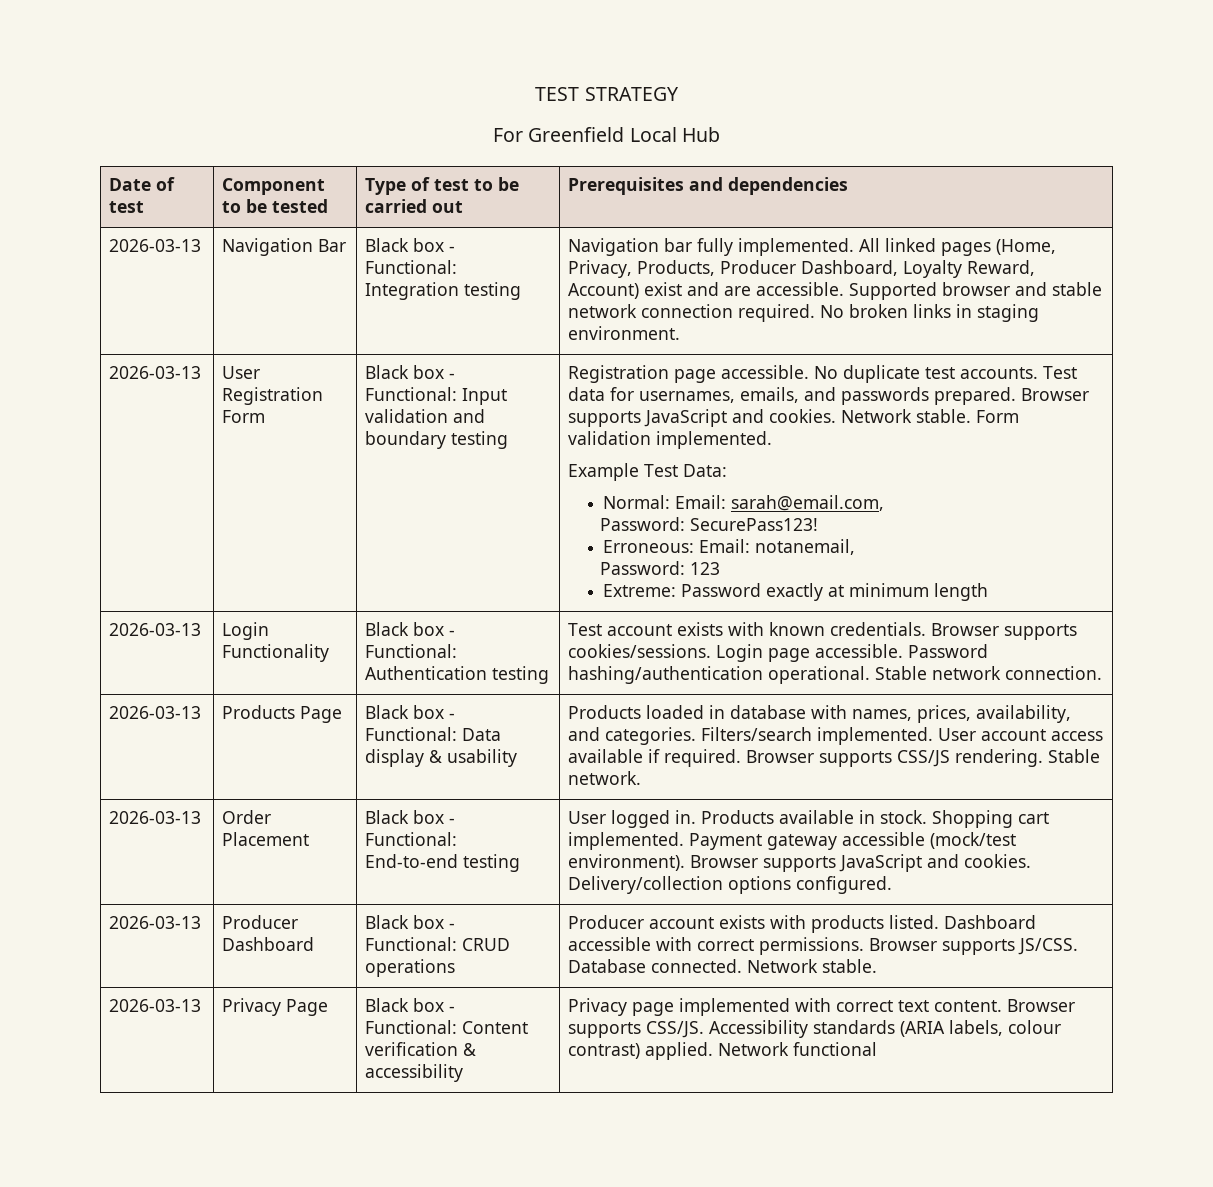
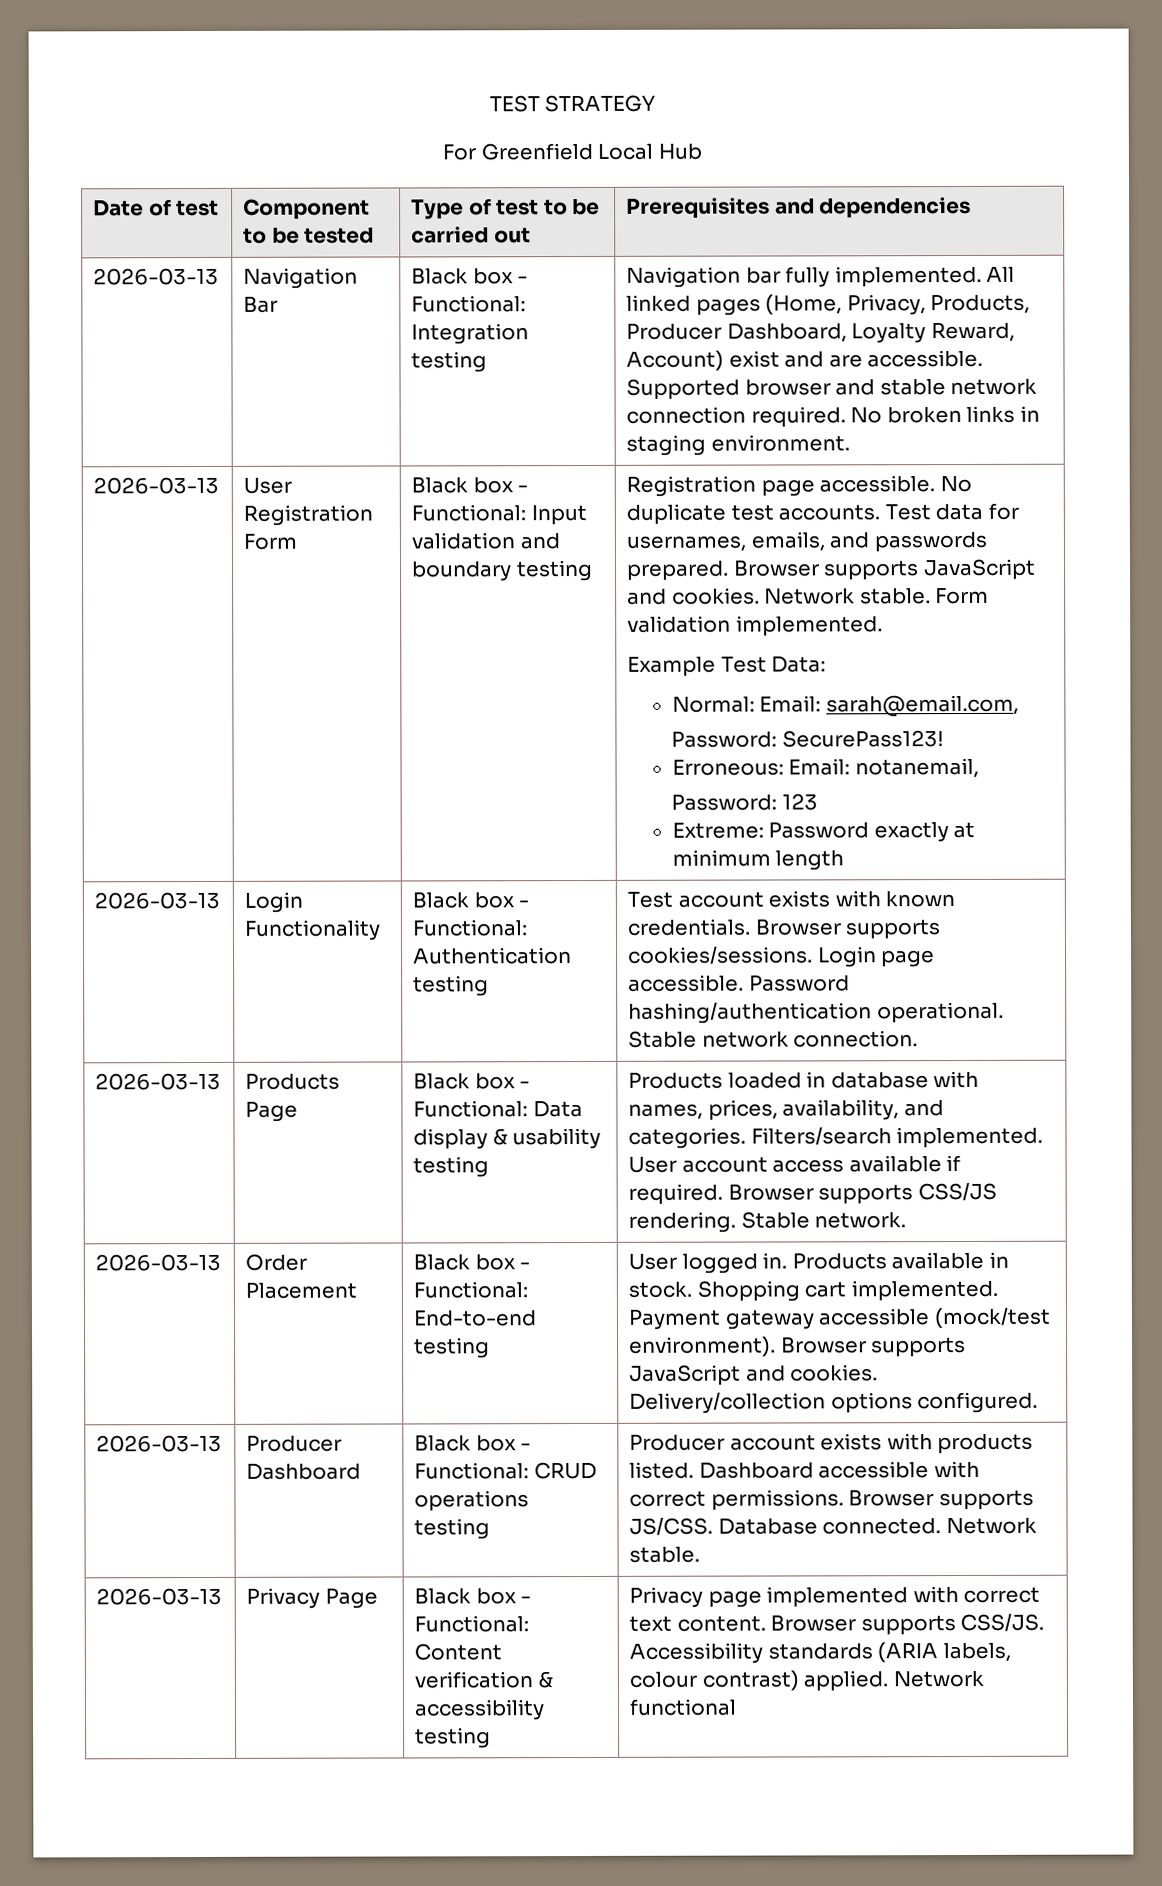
- 2026-03-13 | Products Page | Black box - Functional: Data display & usability | Products loaded in database with names, prices, availability, and categories. Filters/search implemented. User account access available if required. Browser supports CSS/JS rendering. Stable network.
+ 2026-03-13 | Products Page | Black box - Functional: Data display & usability testing | Products loaded in database with names, prices, availability, and categories. Filters/search implemented. User account access available if required. Browser supports CSS/JS rendering. Stable network.
- 2026-03-13 | Producer Dashboard | Black box - Functional: CRUD operations | Producer account exists with products listed. Dashboard accessible with correct permissions. Browser supports JS/CSS. Database connected. Network stable.
+ 2026-03-13 | Producer Dashboard | Black box - Functional: CRUD operations testing | Producer account exists with products listed. Dashboard accessible with correct permissions. Browser supports JS/CSS. Database connected. Network stable.
- 2026-03-13 | Privacy Page | Black box - Functional: Content verification & accessibility | Privacy page implemented with correct text content. Browser supports CSS/JS. Accessibility standards (ARIA labels, colour contrast) applied. Network functional
+ 2026-03-13 | Privacy Page | Black box - Functional: Content verification & accessibility testing | Privacy page implemented with correct text content. Browser supports CSS/JS. Accessibility standards (ARIA labels, colour contrast) applied. Network functional

